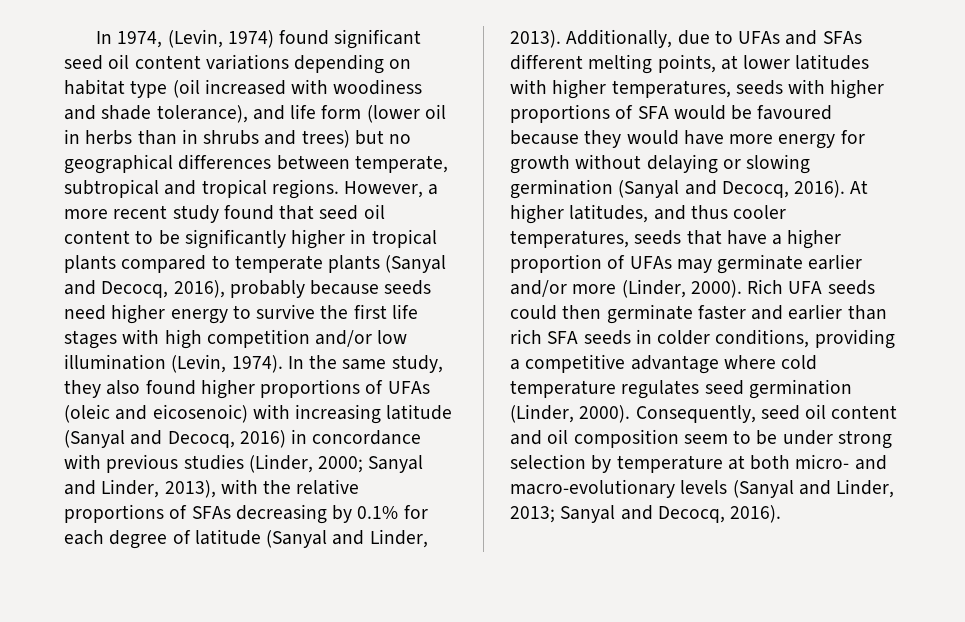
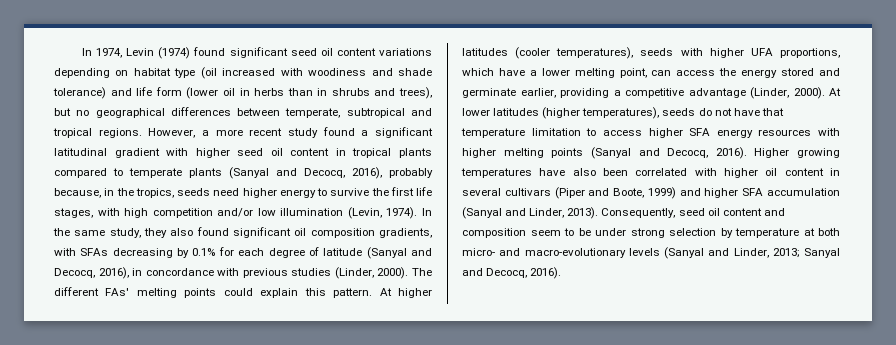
- In 1974, (Levin, 1974) found significant seed oil content variations depending on habitat type (oil increased with woodiness and shade tolerance), and life form (lower oil in herbs than in shrubs and trees) but no geographical differences between temperate, subtropical and tropical regions.
+ In 1974, Levin (1974) found significant seed oil content variations depending on habitat type (oil increased with woodiness and shade tolerance) and life form (lower oil in herbs than in shrubs and trees), but no geographical differences between temperate, subtropical and tropical regions.
- However, a more recent study found that seed oil content to be significantly higher in tropical plants compared to temperate plants (Sanyal and Decocq, 2016), probably because seeds need higher energy to survive the first life stages with high competition and/or low illumination (Levin, 1974).
+ However, a more recent study found a significant latitudinal gradient with higher seed oil content in tropical plants compared to temperate plants (Sanyal and Decocq, 2016), probably because, in the tropics, seeds need higher energy to survive the first life stages, with high competition and/or low illumination (Levin, 1974).
- In the same study, they also found higher proportions of UFAs (oleic and eicosenoic) with increasing latitude (Sanyal and Decocq, 2016) in concordance with previous studies (Linder, 2000; Sanyal and Linder, 2013), with the relative proportions of SFAs decreasing by 0.1% for each degree of latitude (Sanyal and Linder, 2013). Additionally, due to UFAs and SFAs different melting points, at lower latitudes with higher temperatures, seeds with higher proportions of SFA would be favoured because they would have more energy for growth without delaying or slowing germination (Sanyal and Decocq, 2016). At higher latitudes, and thus cooler temperatures, seeds that have a higher proportion of UFAs may germinate earlier and/or more (Linder, 2000). Rich UFA seeds could then germinate faster and earlier than rich SFA seeds in colder conditions, providing a competitive advantage where cold temperature regulates seed germination (Linder, 2000).
+ In the same study, they also found significant oil composition gradients, with SFAs decreasing by 0.1% for each degree of latitude (Sanyal and Decocq, 2016), in concordance with previous studies (Linder, 2000). The different FAs' melting points could explain this pattern. At higher latitudes (cooler temperatures), seeds with higher UFA proportions, which have a lower melting point, can access the energy stored and germinate earlier, providing a competitive advantage (Linder, 2000). At lower latitudes (higher temperatures), seeds do not have that temperature limitation to access higher SFA energy resources with higher melting points (Sanyal and Decocq, 2016). Higher growing temperatures have also been correlated with higher oil content in several cultivars (Piper and Boote, 1999) and higher SFA accumulation (Sanyal and Linder, 2013).
- Consequently, seed oil content and oil composition seem to be under strong selection by temperature at both micro- and macro-evolutionary levels (Sanyal and Linder, 2013; Sanyal and Decocq, 2016).
+ Consequently, seed oil content and composition seem to be under strong selection by temperature at both micro- and macro-evolutionary levels (Sanyal and Linder, 2013; Sanyal and Decocq, 2016).

